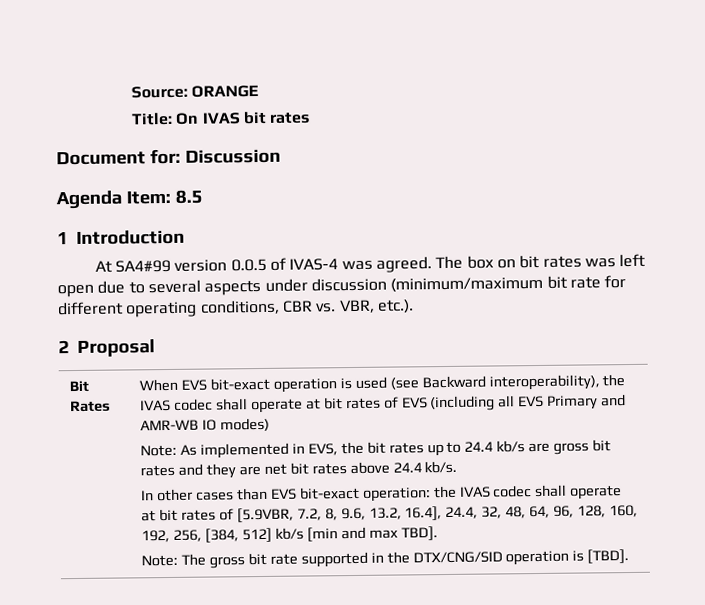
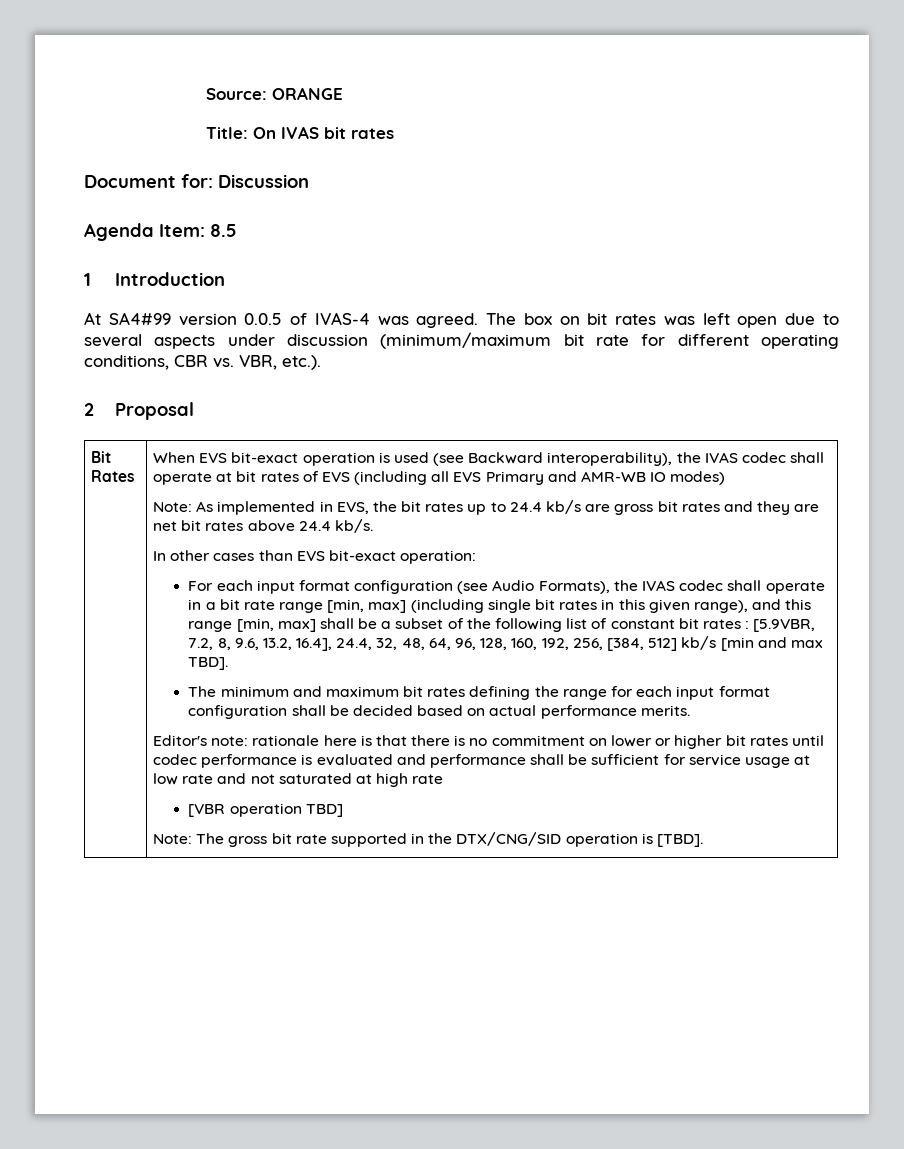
- In other cases than EVS bit-exact operation: the IVAS codec shall operate at bit rates of [5.9VBR, 7.2, 8, 9.6, 13.2, 16.4], 24.4, 32, 48, 64, 96, 128, 160, 192, 256, [384, 512] kb/s [min and max TBD].
+ In other cases than EVS bit-exact operation:
+ For each input format configuration (see Audio Formats), the IVAS codec shall operate in a bit rate range [min, max] (including single bit rates in this given range), and this range [min, max] shall be a subset of the following list of constant bit rates : [5.9VBR, 7.2, 8, 9.6, 13.2, 16.4], 24.4, 32, 48, 64, 96, 128, 160, 192, 256, [384, 512] kb/s [min and max TBD].
+ The minimum and maximum bit rates defining the range for each input format configuration shall be decided based on actual performance merits.
+ Editor's note: rationale here is that there is no commitment on lower or higher bit rates until codec performance is evaluated and performance shall be sufficient for service usage at low rate and not saturated at high rate
+ [VBR operation TBD]

